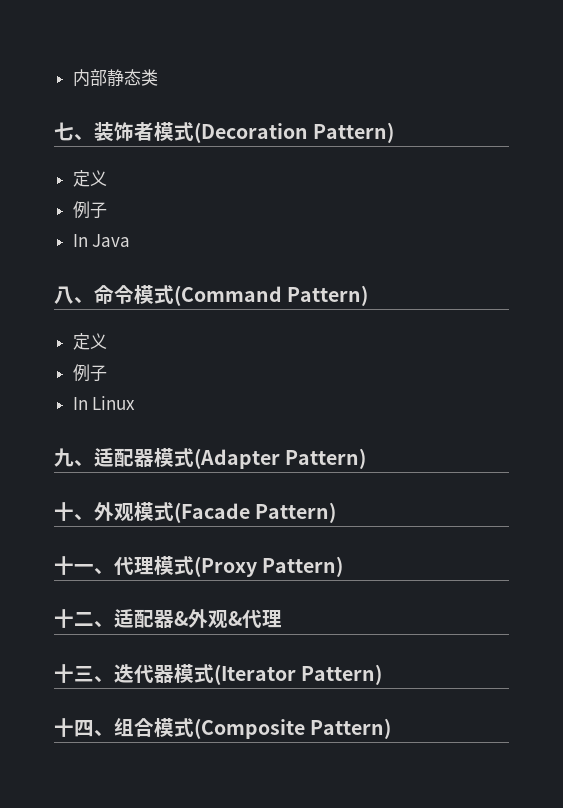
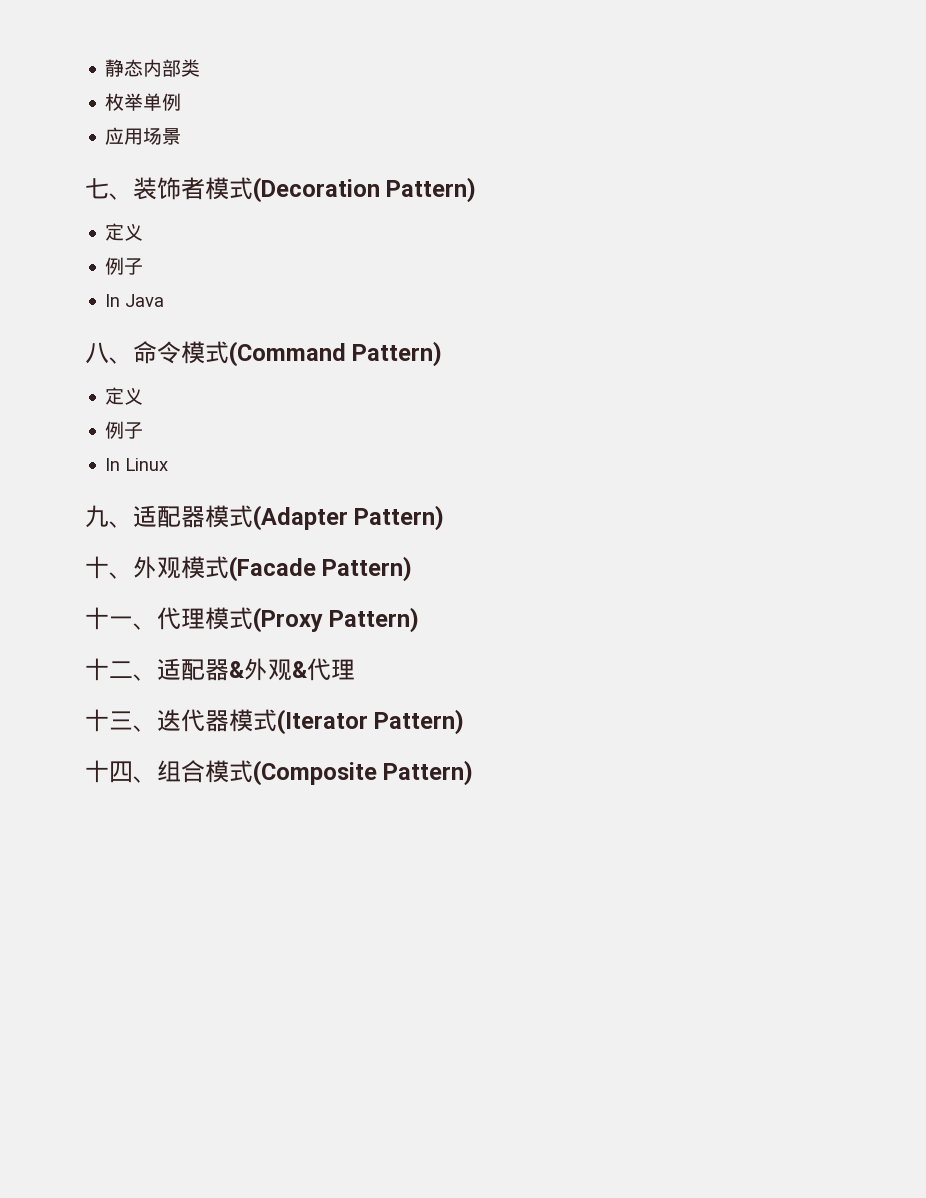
- 内部静态类
+ 静态内部类
+ 枚举单例
+ 应用场景

